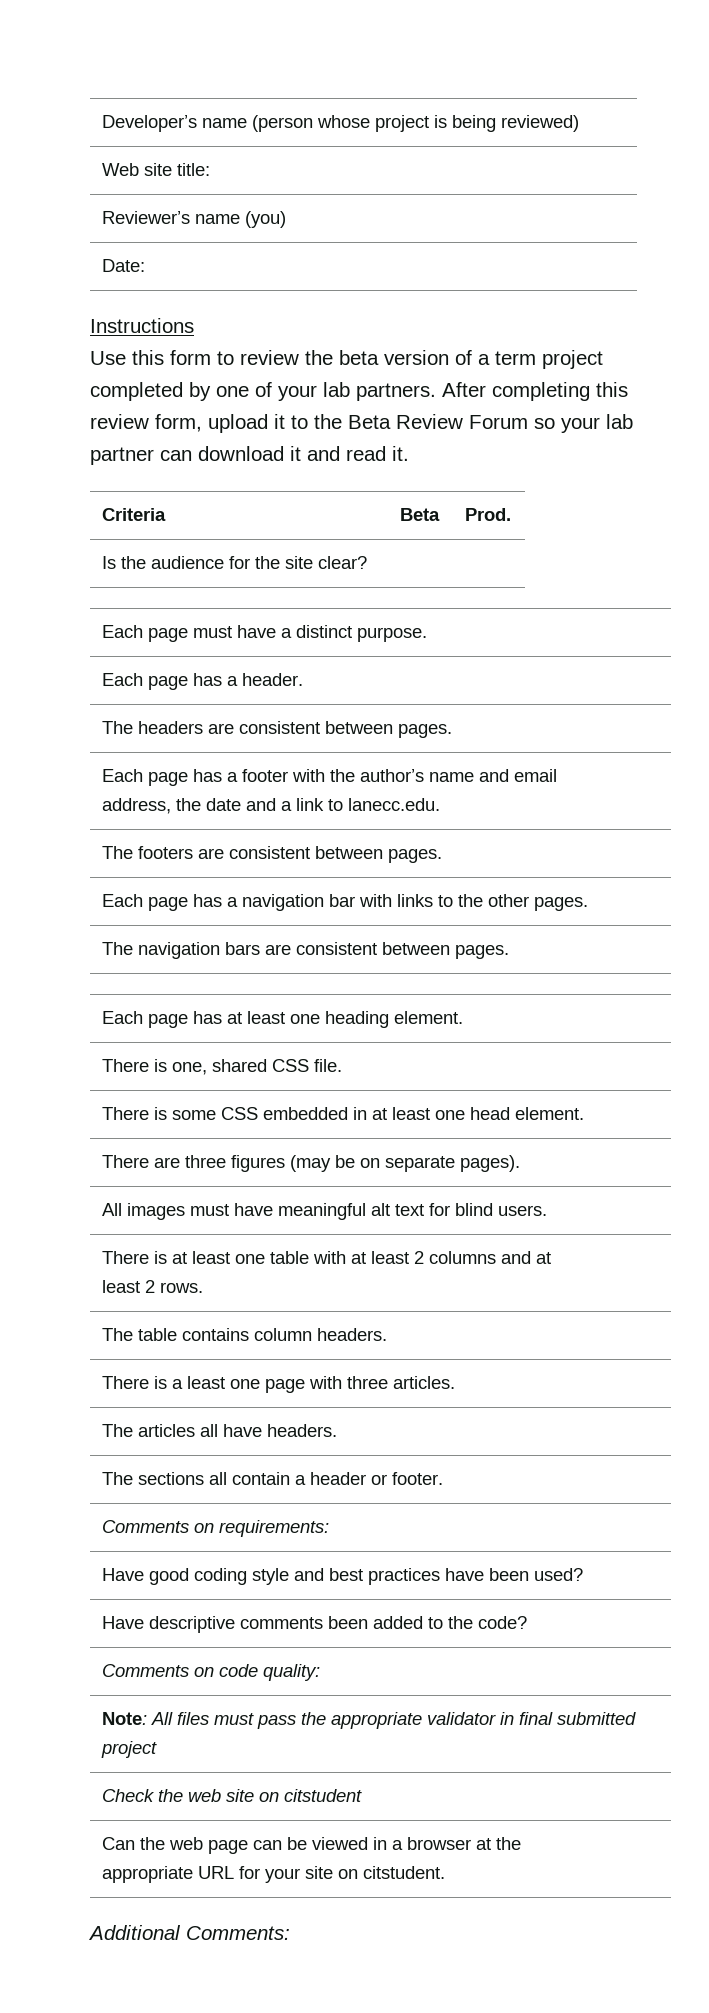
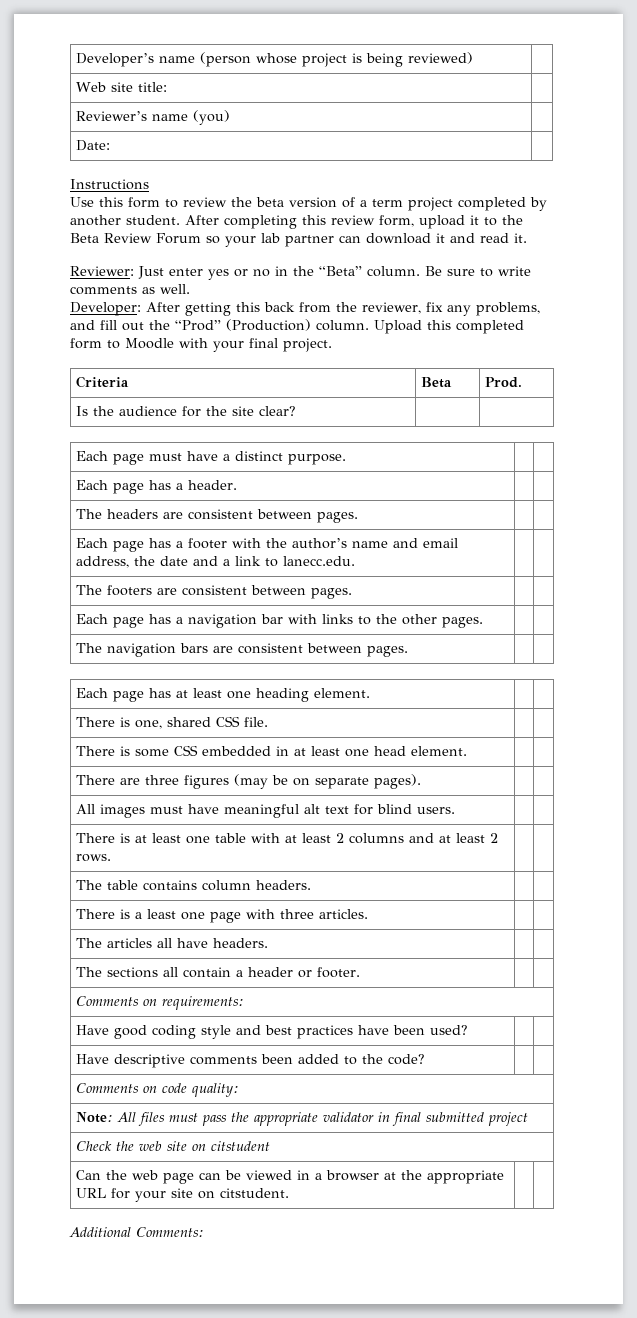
- Use this form to review the beta version of a term project completed by one of your lab partners.
+ Use this form to review the beta version of a term project completed by another student.
+ Reviewer: Just enter yes or no in the “Beta” column. Be sure to write comments as well.
+ Developer: After getting this back from the reviewer, fix any problems, and fill out the “Prod” (Production) column. Upload this completed form to Moodle with your final project.

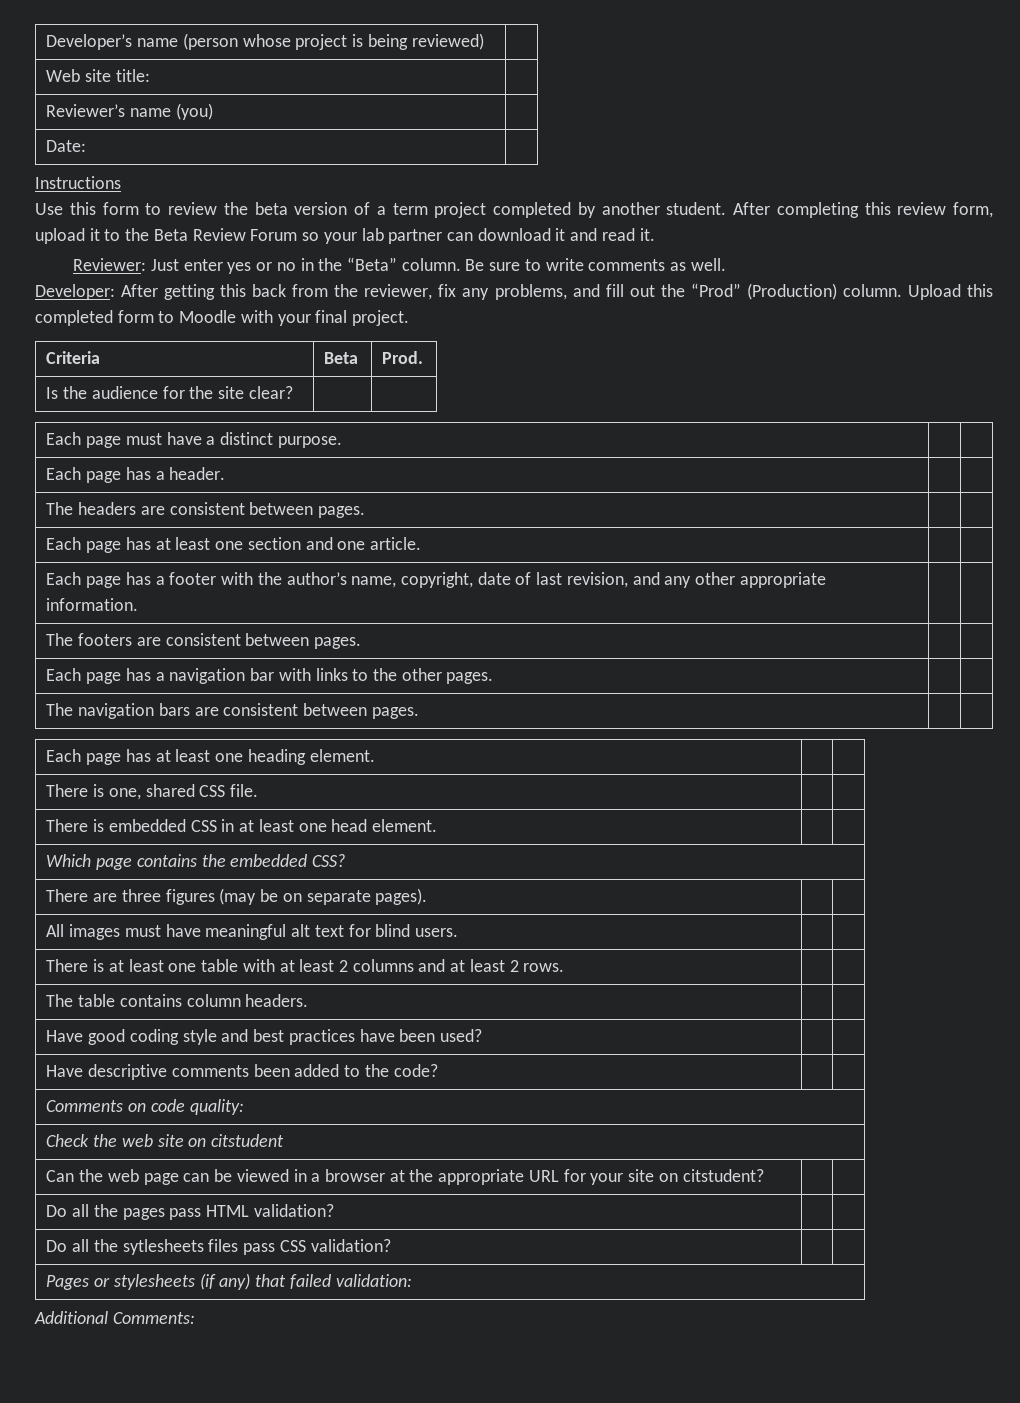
+ Each page has at least one section and one article. | |
- Each page has a footer with the author’s name and email address, the date and a link to lanecc.edu. | |
+ Each page has a footer with the author’s name, copyright, date of last revision, and any other appropriate information. | |
- There is some CSS embedded in at least one head element. | |
+ There is embedded CSS in at least one head element. | |
+ Which page contains the embedded CSS?
- There is a least one page with three articles. | |
- The articles all have headers. | |
- The sections all contain a header or footer. | |
- Comments on requirements:
- Note: All files must pass the appropriate validator in final submitted project
- Can the web page can be viewed in a browser at the appropriate URL for your site on citstudent. | |
+ Can the web page can be viewed in a browser at the appropriate URL for your site on citstudent? | |
+ Do all the pages pass HTML validation? | |
+ Do all the sytlesheets files pass CSS validation? | |
+ Pages or stylesheets (if any) that failed validation:

